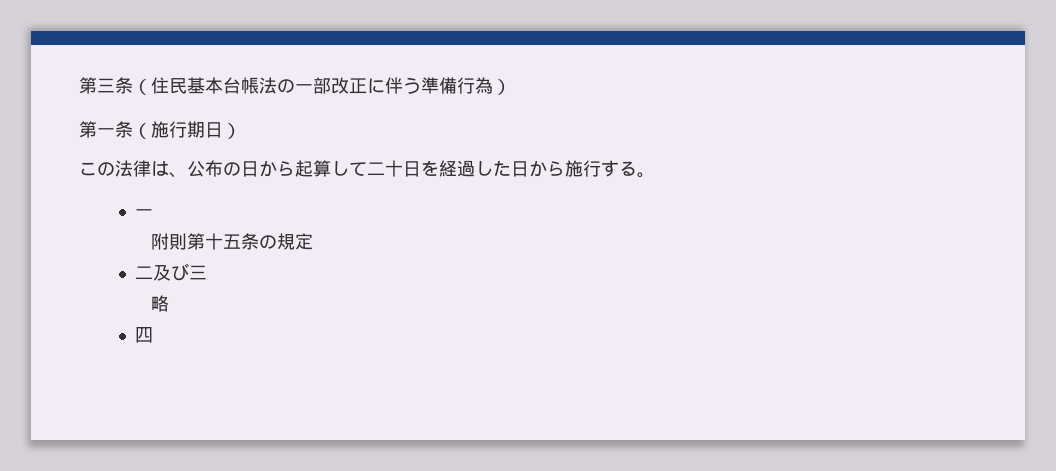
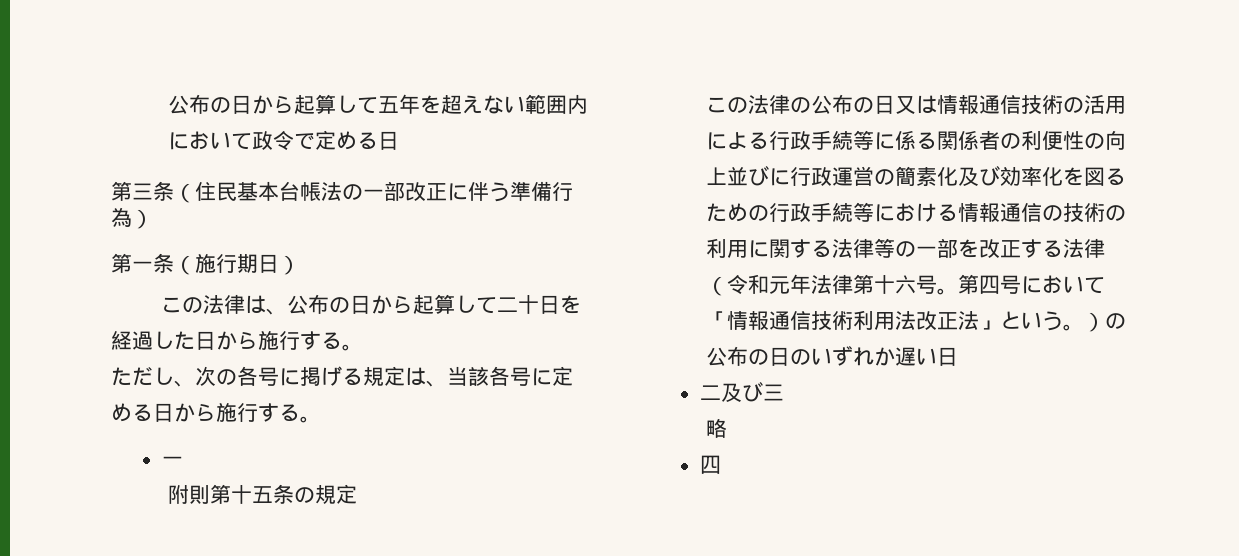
+ 公布の日から起算して五年を超えない範囲内において政令で定める日
+ ただし、次の各号に掲げる規定は、当該各号に定める日から施行する。
+ この法律の公布の日又は情報通信技術の活用による行政手続等に係る関係者の利便性の向上並びに行政運営の簡素化及び効率化を図るための行政手続等における情報通信の技術の利用に関する法律等の一部を改正する法律（令和元年法律第十六号。第四号において「情報通信技術利用法改正法」という。）の公布の日のいずれか遅い日

